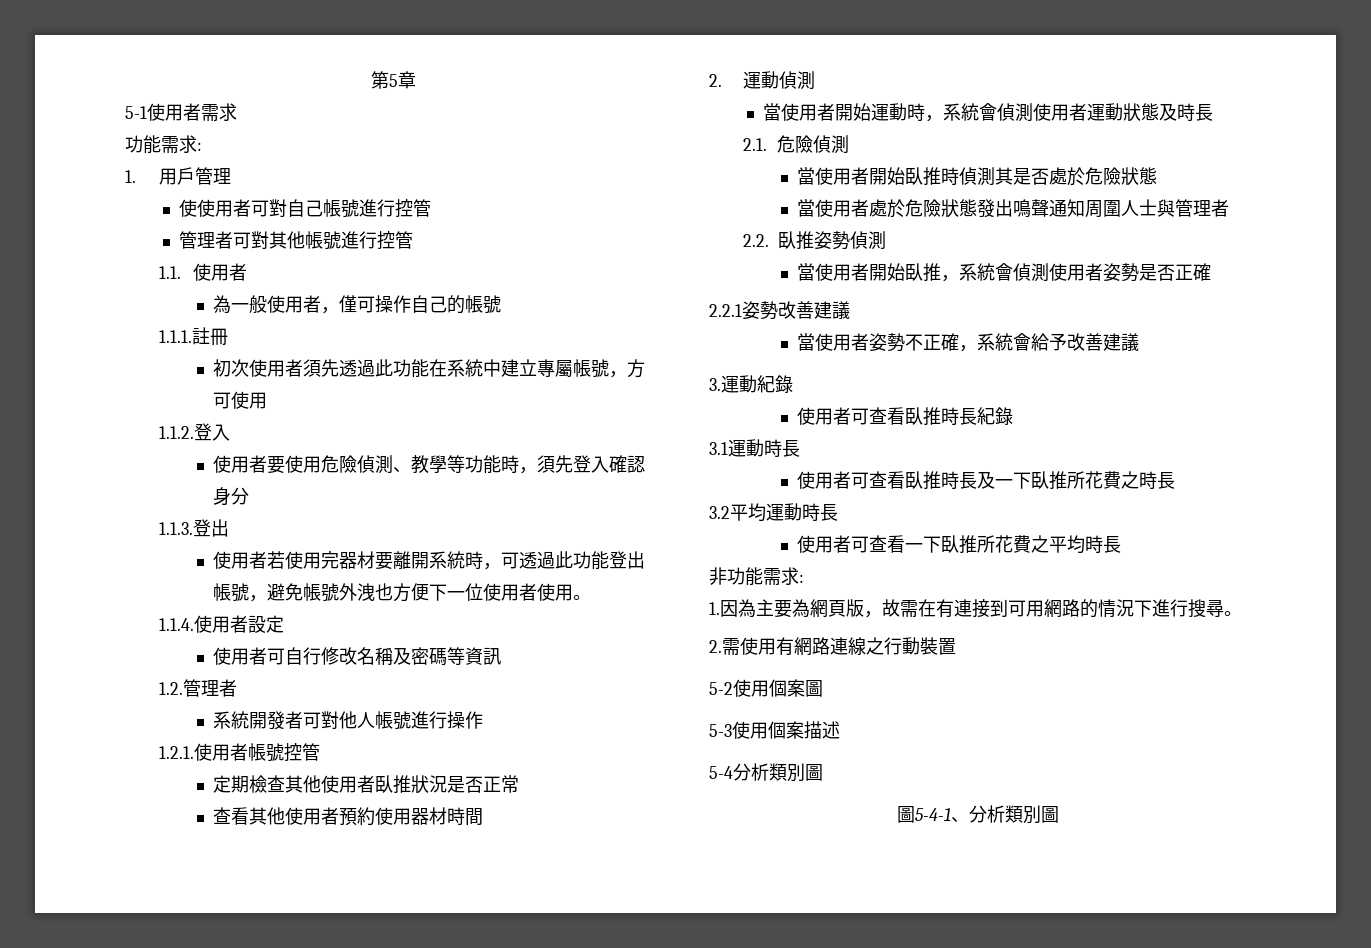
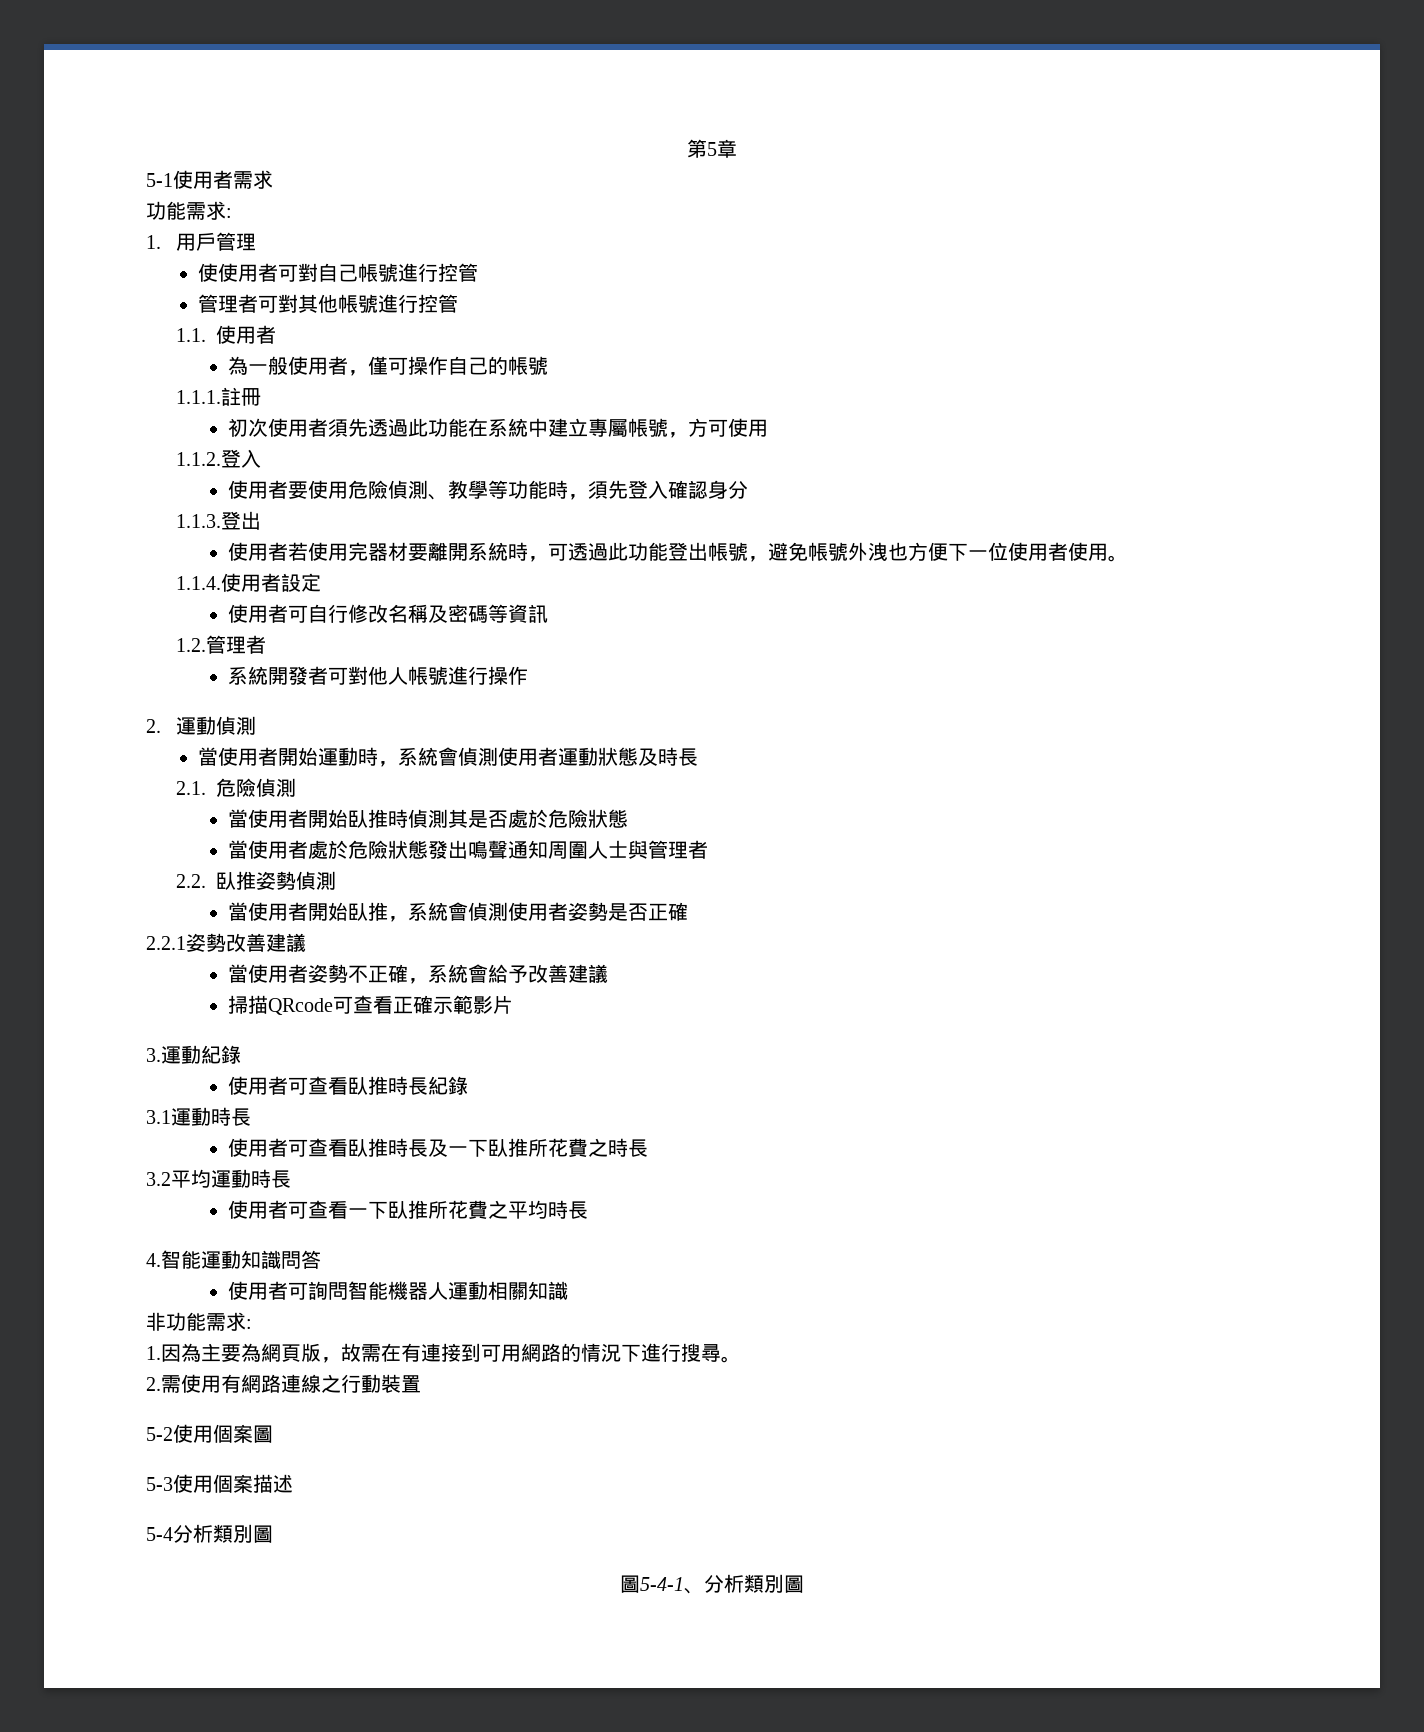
- 1.2.1.使用者帳號控管
- 定期檢查其他使用者臥推狀況是否正常
- 查看其他使用者預約使用器材時間
+ 掃描QRcode可查看正確示範影片
+ 4.智能運動知識問答
+ 使用者可詢問智能機器人運動相關知識

